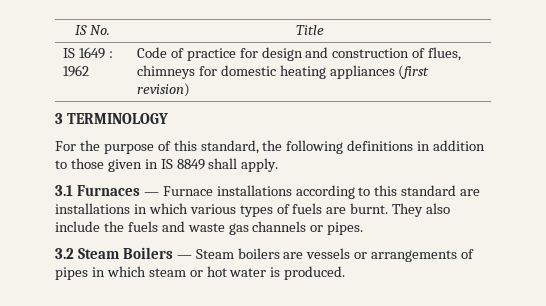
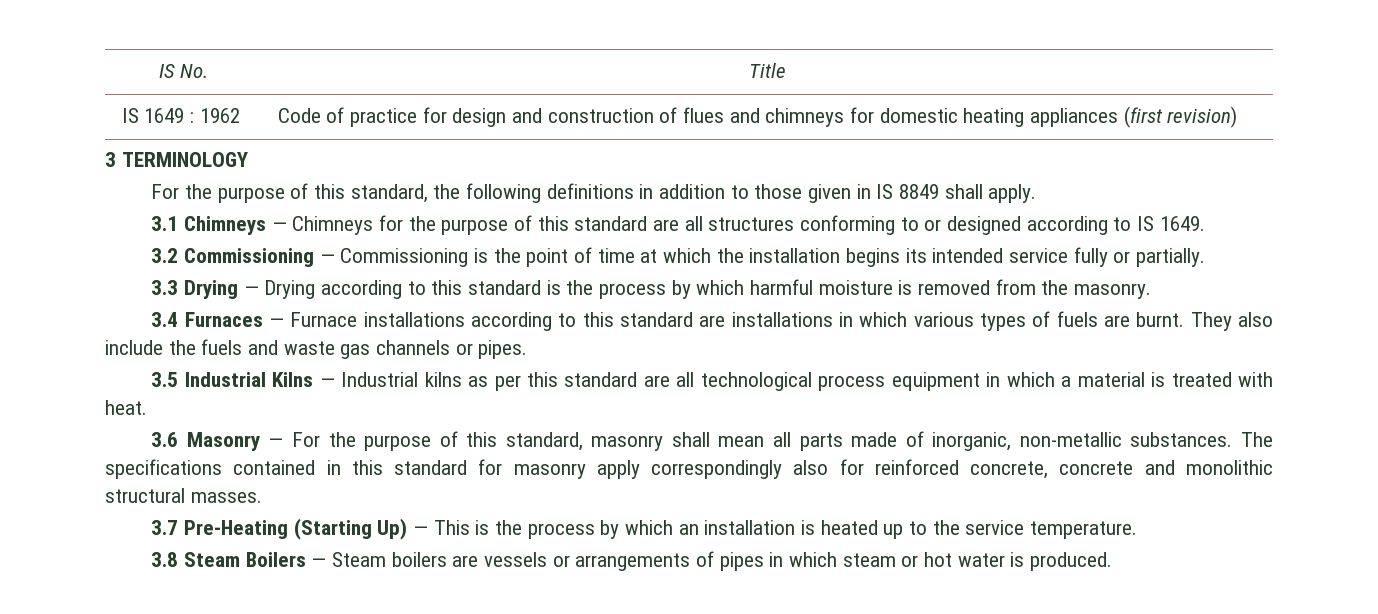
- IS 1649 : 1962 | Code of practice for design and construction of flues, chimneys for domestic heating appliances (first revision)
+ IS 1649 : 1962 | Code of practice for design and construction of flues and chimneys for domestic heating appliances (first revision)
- 3.1 Furnaces — Furnace installations according to this standard are installations in which various types of fuels are burnt.
+ 3.1 Chimneys — Chimneys for the purpose of this standard are all structures conforming to or designed according to IS 1649.
+ 3.2 Commissioning — Commissioning is the point of time at which the installation begins its intended service fully or partially.
+ 3.3 Drying — Drying according to this standard is the process by which harmful moisture is removed from the masonry.
+ 3.4 Furnaces — Furnace installations according to this standard are installations in which various types of fuels are burnt.
- 3.2 Steam Boilers — Steam boilers are vessels or arrangements of pipes in which steam or hot water is produced.
+ 3.5 Industrial Kilns — Industrial kilns as per this standard are all technological process equipment in which a material is treated with heat.
+ 3.6 Masonry — For the purpose of this standard, masonry shall mean all parts made of inorganic, non-metallic substances. The specifications contained in this standard for masonry apply correspondingly also for reinforced concrete, concrete and monolithic structural masses.
+ 3.7 Pre-Heating (Starting Up) — This is the process by which an installation is heated up to the service temperature.
+ 3.8 Steam Boilers — Steam boilers are vessels or arrangements of pipes in which steam or hot water is produced.

